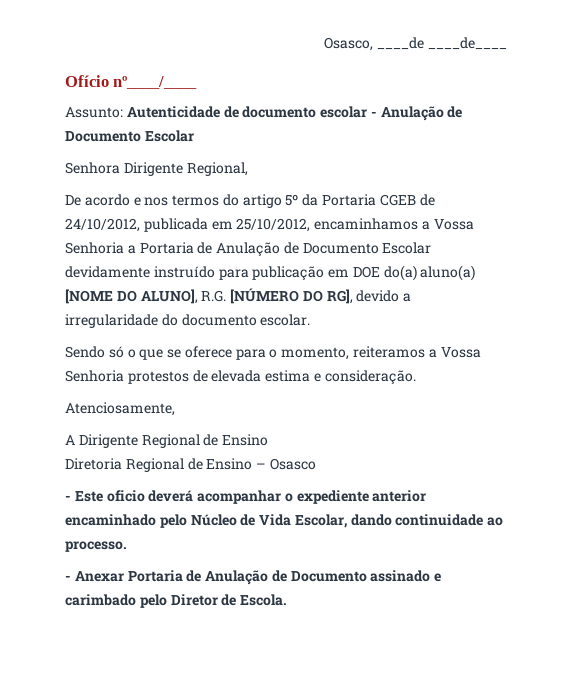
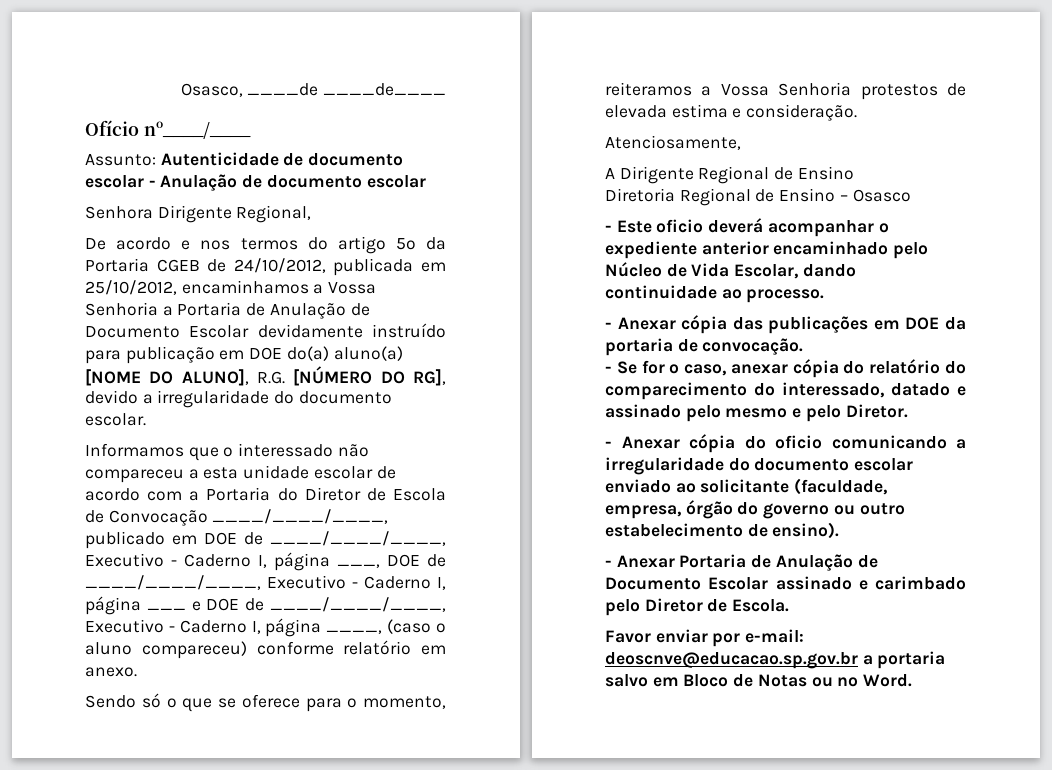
- Assunto: Autenticidade de documento escolar - Anulação de Documento Escolar
+ Assunto: Autenticidade de documento escolar - Anulação de documento escolar
+ Informamos que o interessado não compareceu a esta unidade escolar de acordo com a Portaria do Diretor de Escola de Convocação ____/____/____, publicado em DOE de ____/____/____, Executivo - Caderno I, página ___, DOE de ____/____/____, Executivo - Caderno I, página ___ e DOE de ____/____/____, Executivo - Caderno I, página ____, (caso o aluno compareceu) conforme relatório em anexo.
+ - Anexar cópia das publicações em DOE da portaria de convocação.
+ - Se for o caso, anexar cópia do relatório do comparecimento do interessado, datado e assinado pelo mesmo e pelo Diretor.
+ - Anexar cópia do oficio comunicando a irregularidade do documento escolar enviado ao solicitante (faculdade, empresa, órgão do governo ou outro estabelecimento de ensino).
- - Anexar Portaria de Anulação de Documento assinado e carimbado pelo Diretor de Escola.
+ - Anexar Portaria de Anulação de Documento Escolar assinado e carimbado pelo Diretor de Escola.
+ Favor enviar por e-mail: deoscnve@educacao.sp.gov.br a portaria salvo em Bloco de Notas ou no Word.

